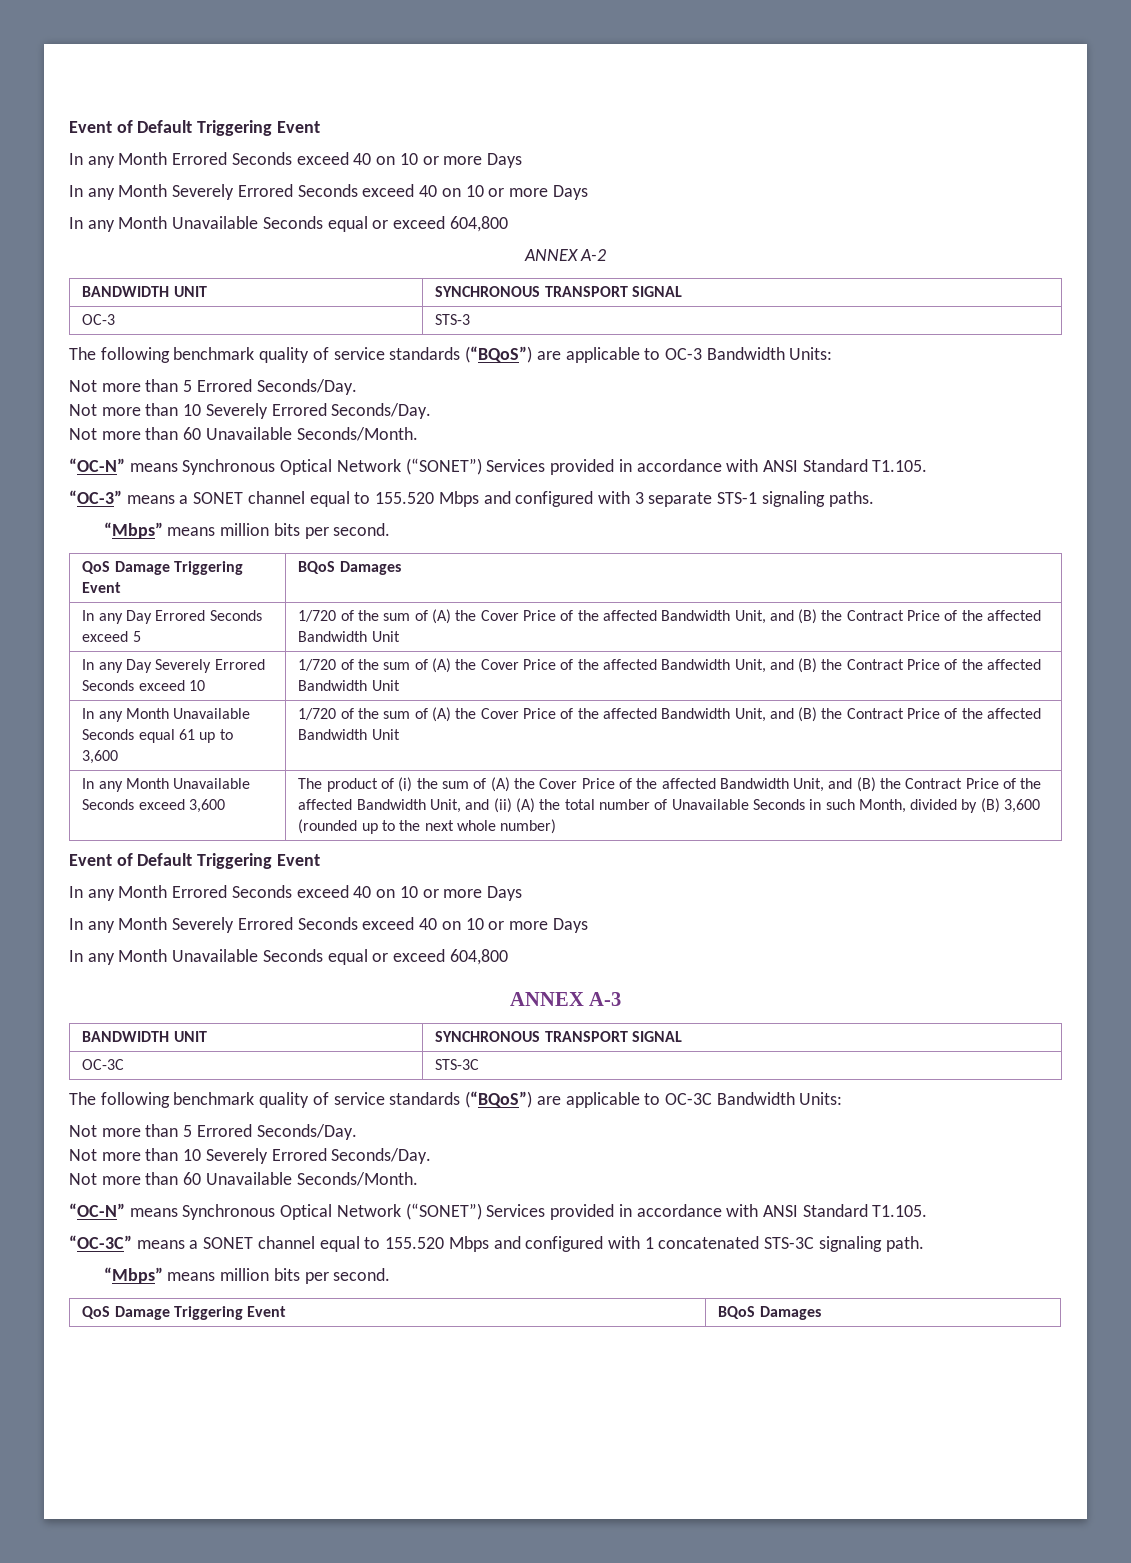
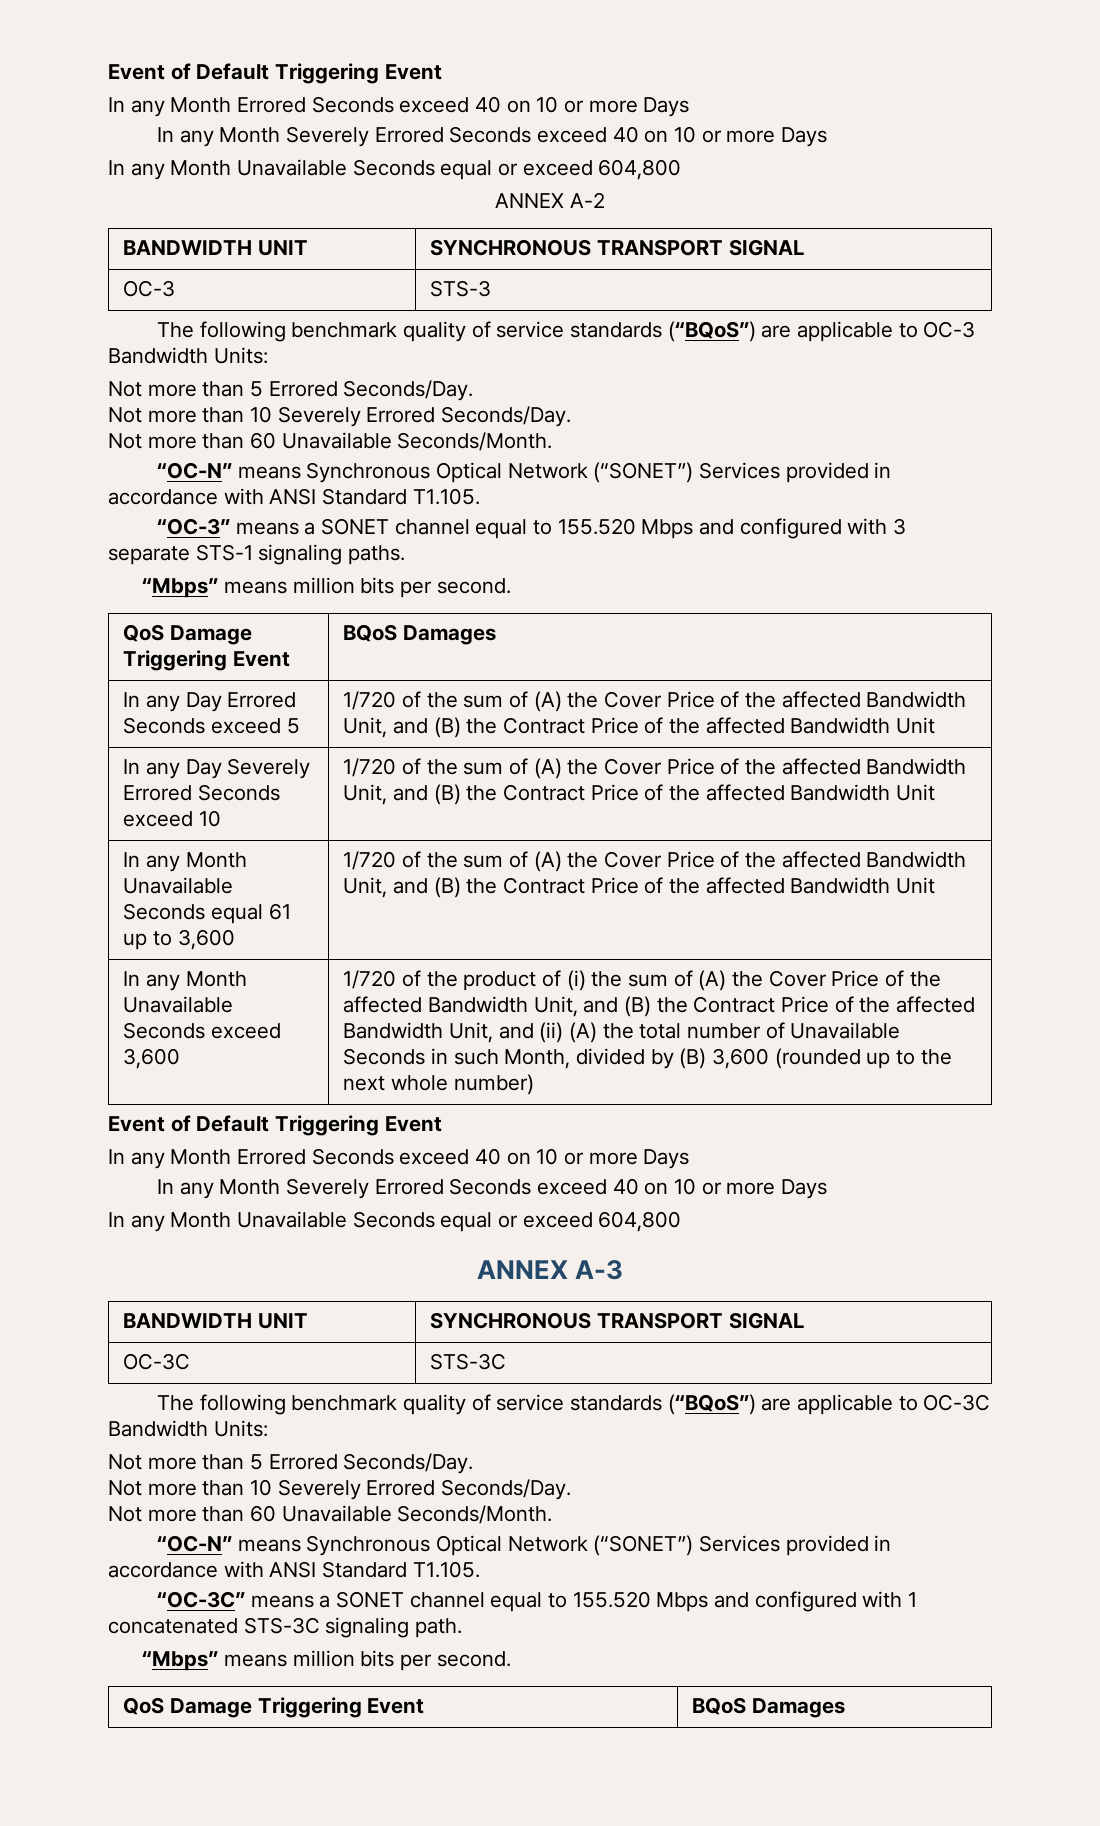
- The product of (i) the sum of (A) the Cover Price of the affected Bandwidth Unit, and (B) the Contract Price of the affected Bandwidth Unit, and (ii) (A) the total number of Unavailable Seconds in such Month, divided by (B) 3,600 (rounded up to the next whole number)
+ 1/720 of the product of (i) the sum of (A) the Cover Price of the affected Bandwidth Unit, and (B) the Contract Price of the affected Bandwidth Unit, and (ii) (A) the total number of Unavailable Seconds in such Month, divided by (B) 3,600 (rounded up to the next whole number)

